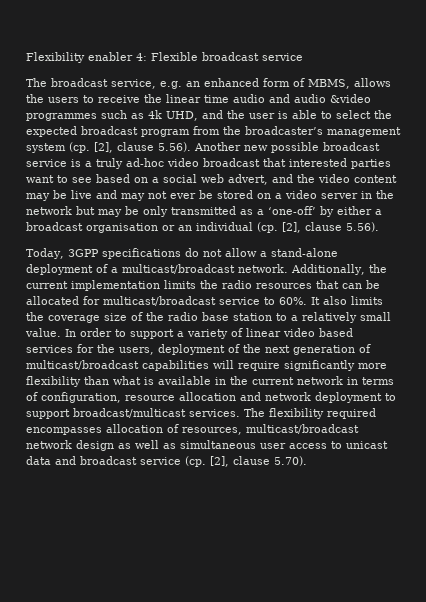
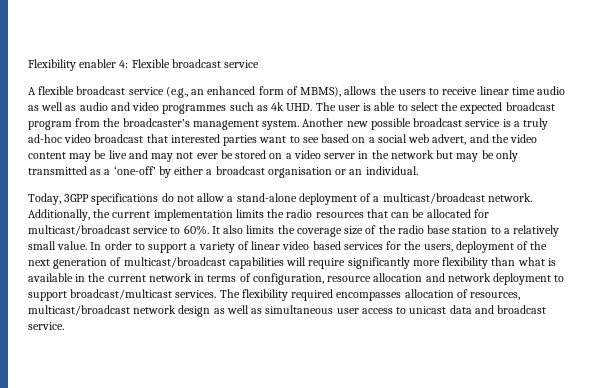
- The broadcast service, e.g. an enhanced form of MBMS, allows the users to receive the linear time audio and audio &video programmes such as 4k UHD, and the user is able to select the expected broadcast program from the broadcaster’s management system (cp. [2], clause 5.56). Another new possible broadcast service is a truly ad-hoc video broadcast that interested parties want to see based on a social web advert, and the video content may be live and may not ever be stored on a video server in the network but may be only transmitted as a ‘one-off’ by either a broadcast organisation or an individual (cp. [2], clause 5.56).
+ A flexible broadcast service (e.g., an enhanced form of MBMS), allows the users to receive linear time audio as well as audio and video programmes such as 4k UHD. The user is able to select the expected broadcast program from the broadcaster’s management system. Another new possible broadcast service is a truly ad-hoc video broadcast that interested parties want to see based on a social web advert, and the video content may be live and may not ever be stored on a video server in the network but may be only transmitted as a ‘one-off’ by either a broadcast organisation or an individual.
- The flexibility required encompasses allocation of resources, multicast/broadcast network design as well as simultaneous user access to unicast data and broadcast service (cp. [2], clause 5.70).
+ The flexibility required encompasses allocation of resources, multicast/broadcast network design as well as simultaneous user access to unicast data and broadcast service.

